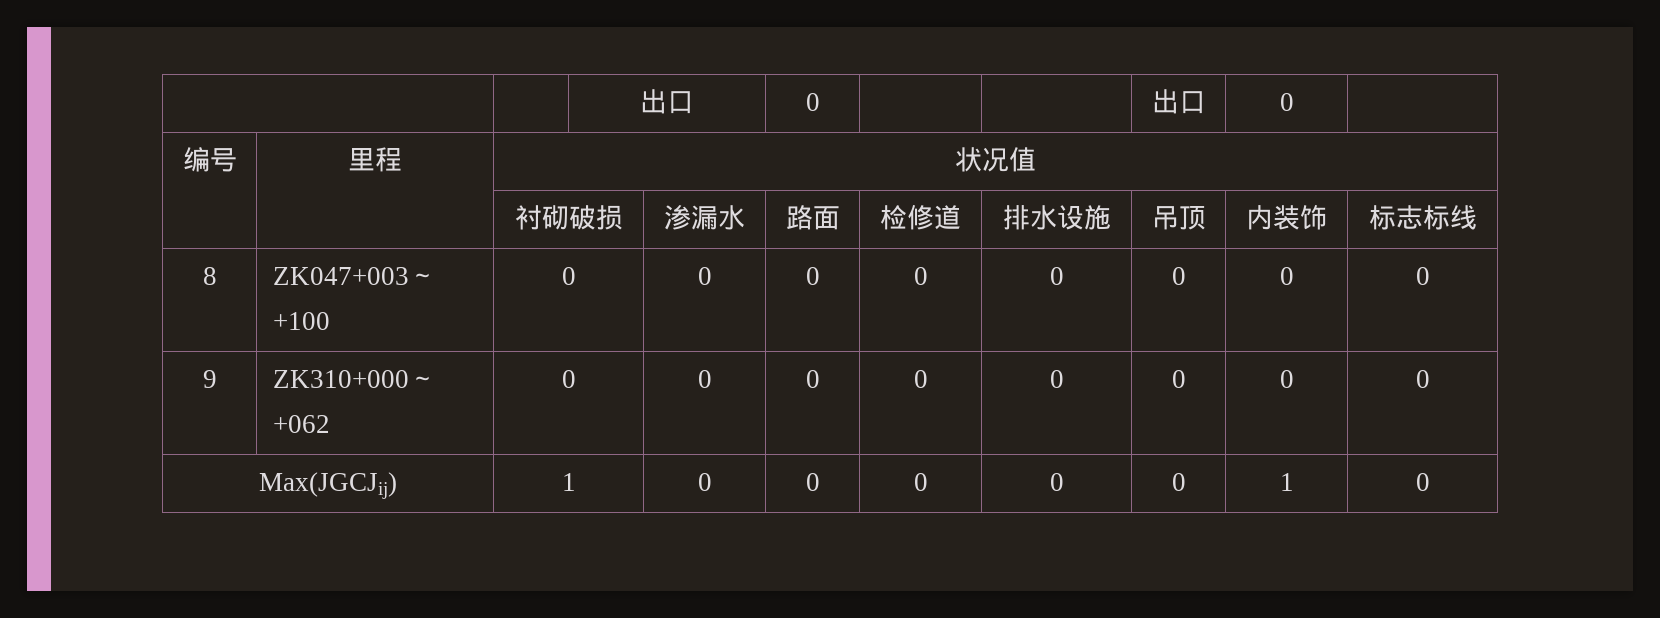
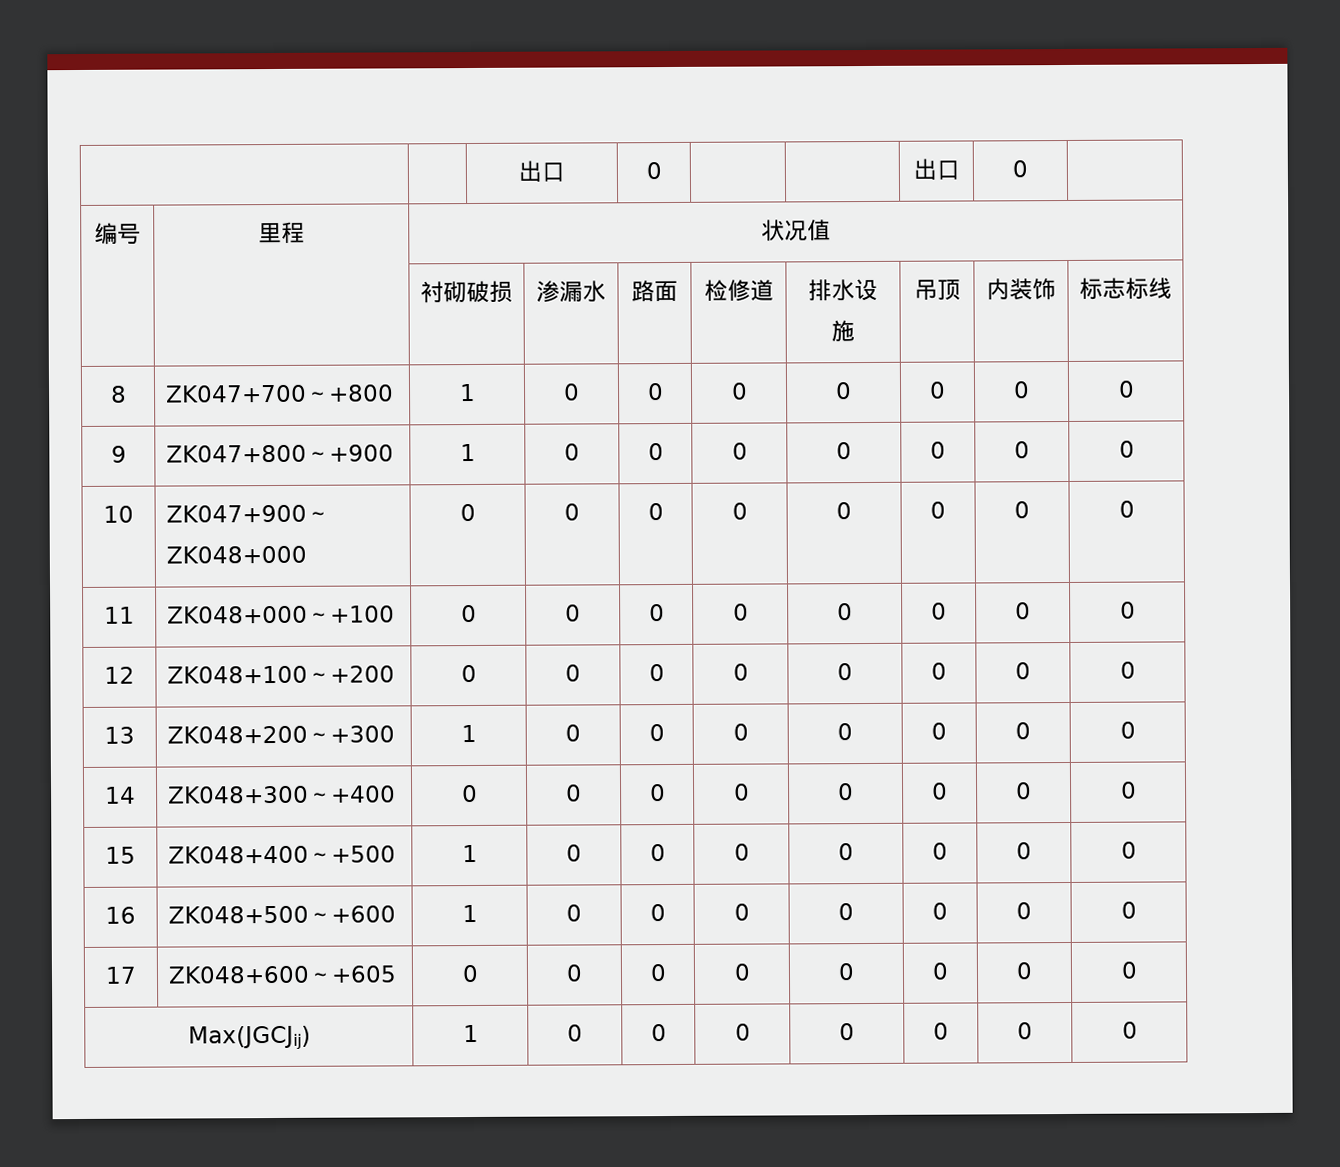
- 8 | ZK047+003～+100 | 0 | 0 | 0 | 0 | 0 | 0 | 0 | 0
+ 8 | ZK047+700～+800 | 1 | 0 | 0 | 0 | 0 | 0 | 0 | 0
+ 9 | ZK047+800～+900 | 1 | 0 | 0 | 0 | 0 | 0 | 0 | 0
+ 10 | ZK047+900～ZK048+000 | 0 | 0 | 0 | 0 | 0 | 0 | 0 | 0
+ 11 | ZK048+000～+100 | 0 | 0 | 0 | 0 | 0 | 0 | 0 | 0
- 9 | ZK310+000～+062 | 0 | 0 | 0 | 0 | 0 | 0 | 0 | 0
+ 12 | ZK048+100～+200 | 0 | 0 | 0 | 0 | 0 | 0 | 0 | 0
+ 13 | ZK048+200～+300 | 1 | 0 | 0 | 0 | 0 | 0 | 0 | 0
+ 14 | ZK048+300～+400 | 0 | 0 | 0 | 0 | 0 | 0 | 0 | 0
+ 15 | ZK048+400～+500 | 1 | 0 | 0 | 0 | 0 | 0 | 0 | 0
+ 16 | ZK048+500～+600 | 1 | 0 | 0 | 0 | 0 | 0 | 0 | 0
+ 17 | ZK048+600～+605 | 0 | 0 | 0 | 0 | 0 | 0 | 0 | 0
- Max(JGCJij) | 1 | 0 | 0 | 0 | 0 | 0 | 1 | 0
+ Max(JGCJij) | 1 | 0 | 0 | 0 | 0 | 0 | 0 | 0

